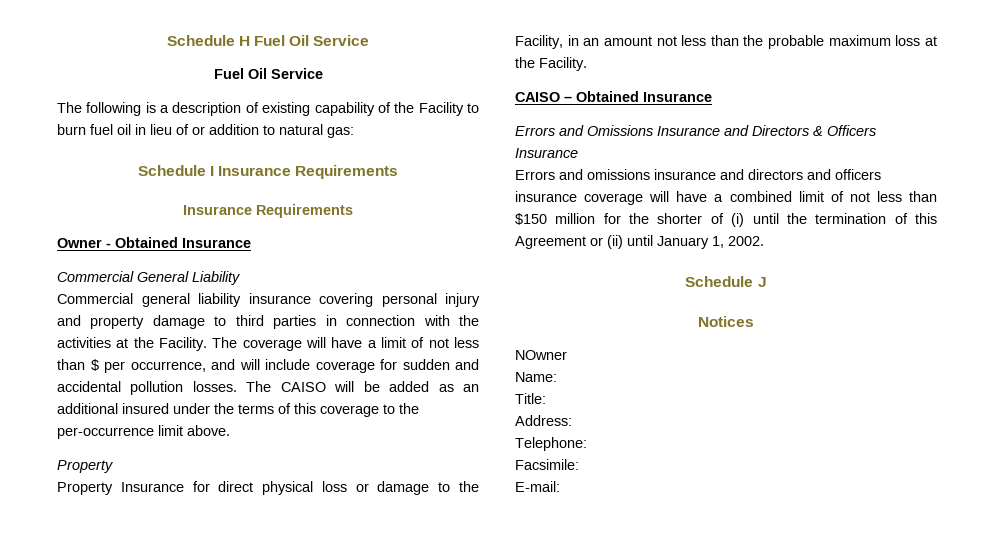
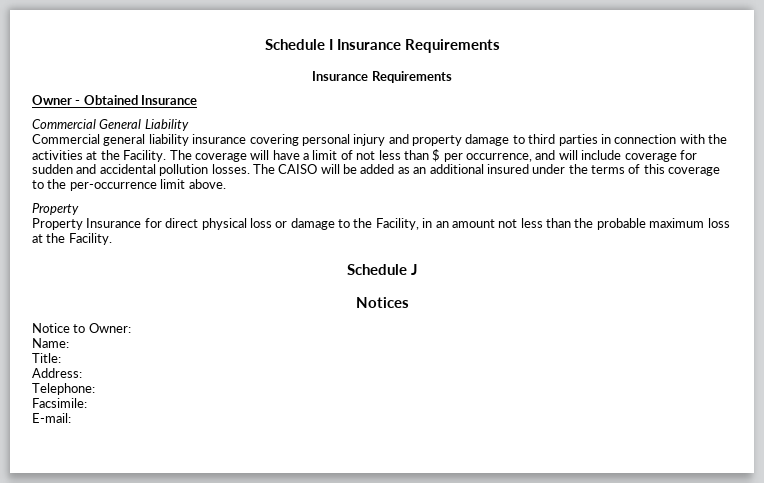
- Schedule H Fuel Oil Service
- Fuel Oil Service
- The following is a description of existing capability of the Facility to burn fuel oil in lieu of or addition to natural gas:
- CAISO – Obtained Insurance
- Errors and Omissions Insurance and Directors & Officers Insurance
- Errors and omissions insurance and directors and officers insurance coverage will have a combined limit of not less than $150 million for the shorter of (i) until the termination of this Agreement or (ii) until January 1, 2002.
- NOwner
+ Notice to Owner:

